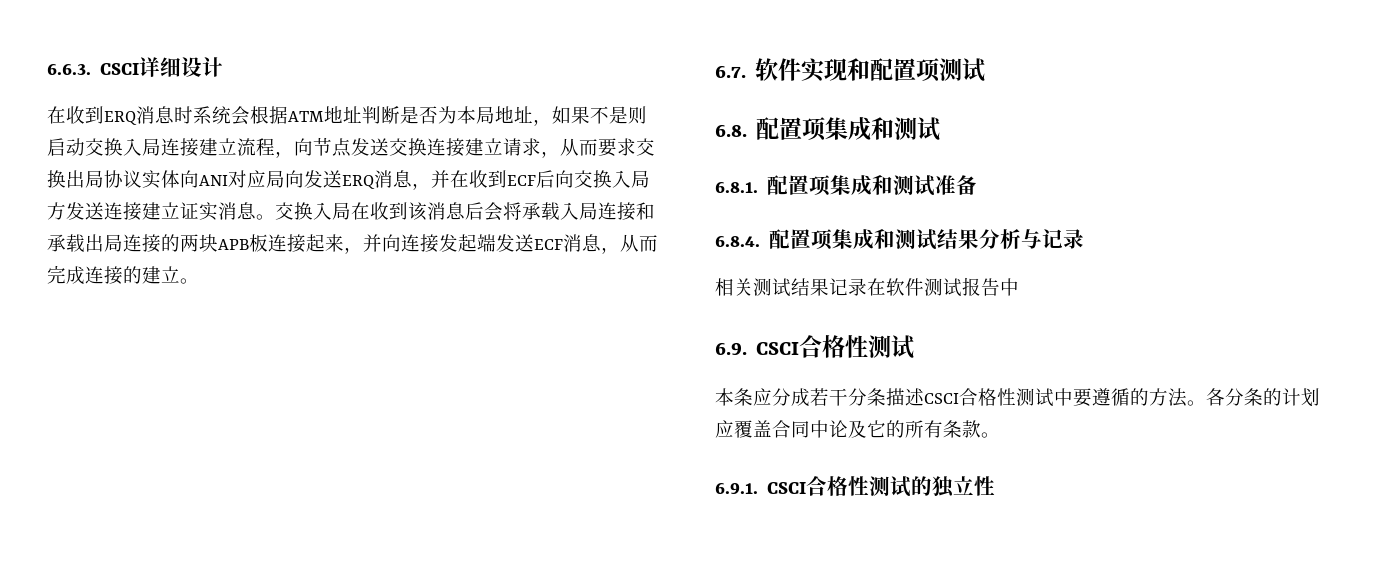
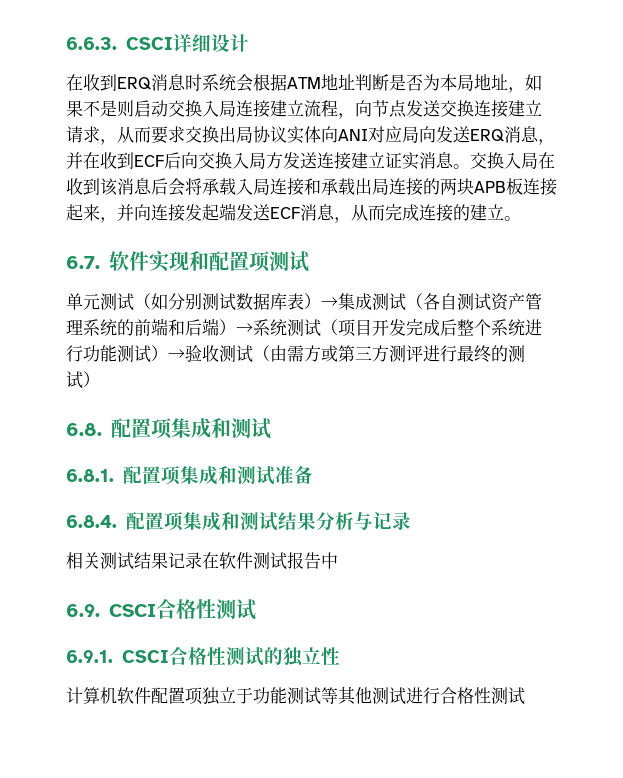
+ 单元测试（如分别测试数据库表）→集成测试（各自测试资产管理系统的前端和后端）→系统测试（项目开发完成后整个系统进行功能测试）→验收测试（由需方或第三方测评进行最终的测试）
- 本条应分成若干分条描述CSCI合格性测试中要遵循的方法。各分条的计划应覆盖合同中论及它的所有条款。
+ 计算机软件配置项独立于功能测试等其他测试进行合格性测试

